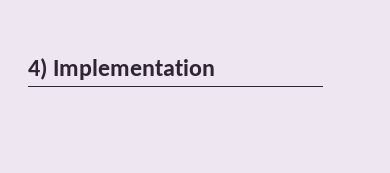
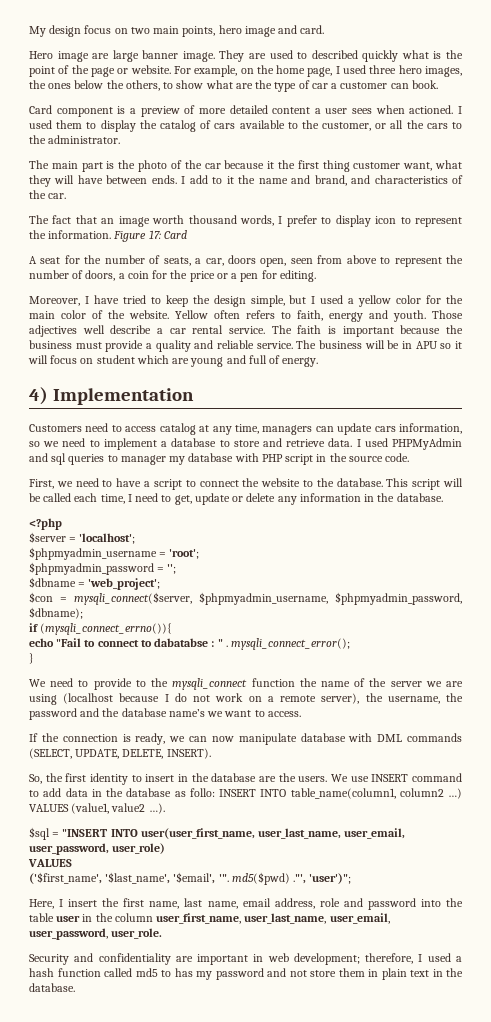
+ My design focus on two main points, hero image and card.
+ Hero image are large banner image. They are used to described quickly what is the point of the page or website. For example, on the home page, I used three hero images, the ones below the others, to show what are the type of car a customer can book.
+ Card component is a preview of more detailed content a user sees when actioned. I used them to display the catalog of cars available to the customer, or all the cars to the administrator.
+ The main part is the photo of the car because it the first thing customer want, what they will have between ends. I add to it the name and brand, and characteristics of the car.
+ The fact that an image worth thousand words, I prefer to display icon to represent the information. Figure 17: Card
+ A seat for the number of seats, a car, doors open, seen from above to represent the number of doors, a coin for the price or a pen for editing.
+ Moreover, I have tried to keep the design simple, but I used a yellow color for the main color of the website. Yellow often refers to faith, energy and youth. Those adjectives well describe a car rental service. The faith is important because the business must provide a quality and reliable service. The business will be in APU so it will focus on student which are young and full of energy.
  4) Implementation
+ Customers need to access catalog at any time, managers can update cars information, so we need to implement a database to store and retrieve data. I used PHPMyAdmin and sql queries to manager my database with PHP script in the source code.
+ First, we need to have a script to connect the website to the database. This script will be called each time, I need to get, update or delete any information in the database.
+ <?php
+ $server = 'localhost';
+ $phpmyadmin_username = 'root';
+ $phpmyadmin_password = '';
+ $dbname = 'web_project';
+ $con = mysqli_connect($server, $phpmyadmin_username, $phpmyadmin_password, $dbname);
+ if (mysqli_connect_errno()){
+ echo "Fail to connect to dabatabse : " . mysqli_connect_error();
+ }
+ We need to provide to the mysqli_connect function the name of the server we are using (localhost because I do not work on a remote server), the username, the password and the database name’s we want to access.
+ If the connection is ready, we can now manipulate database with DML commands (SELECT, UPDATE, DELETE, INSERT).
+ So, the first identity to insert in the database are the users. We use INSERT command to add data in the database as follo: INSERT INTO table_name(column1, column2 …) VALUES (value1, value2 …).
+ $sql = "INSERT INTO user(user_first_name, user_last_name, user_email, user_password, user_role)
+ VALUES
+ ('$first_name', '$last_name', '$email', '". md5($pwd) ."', 'user')";
+ Here, I insert the first name, last name, email address, role and password into the table user in the column user_first_name, user_last_name, user_email, user_password, user_role.
+ Security and confidentiality are important in web development; therefore, I used a hash function called md5 to has my password and not store them in plain text in the database.

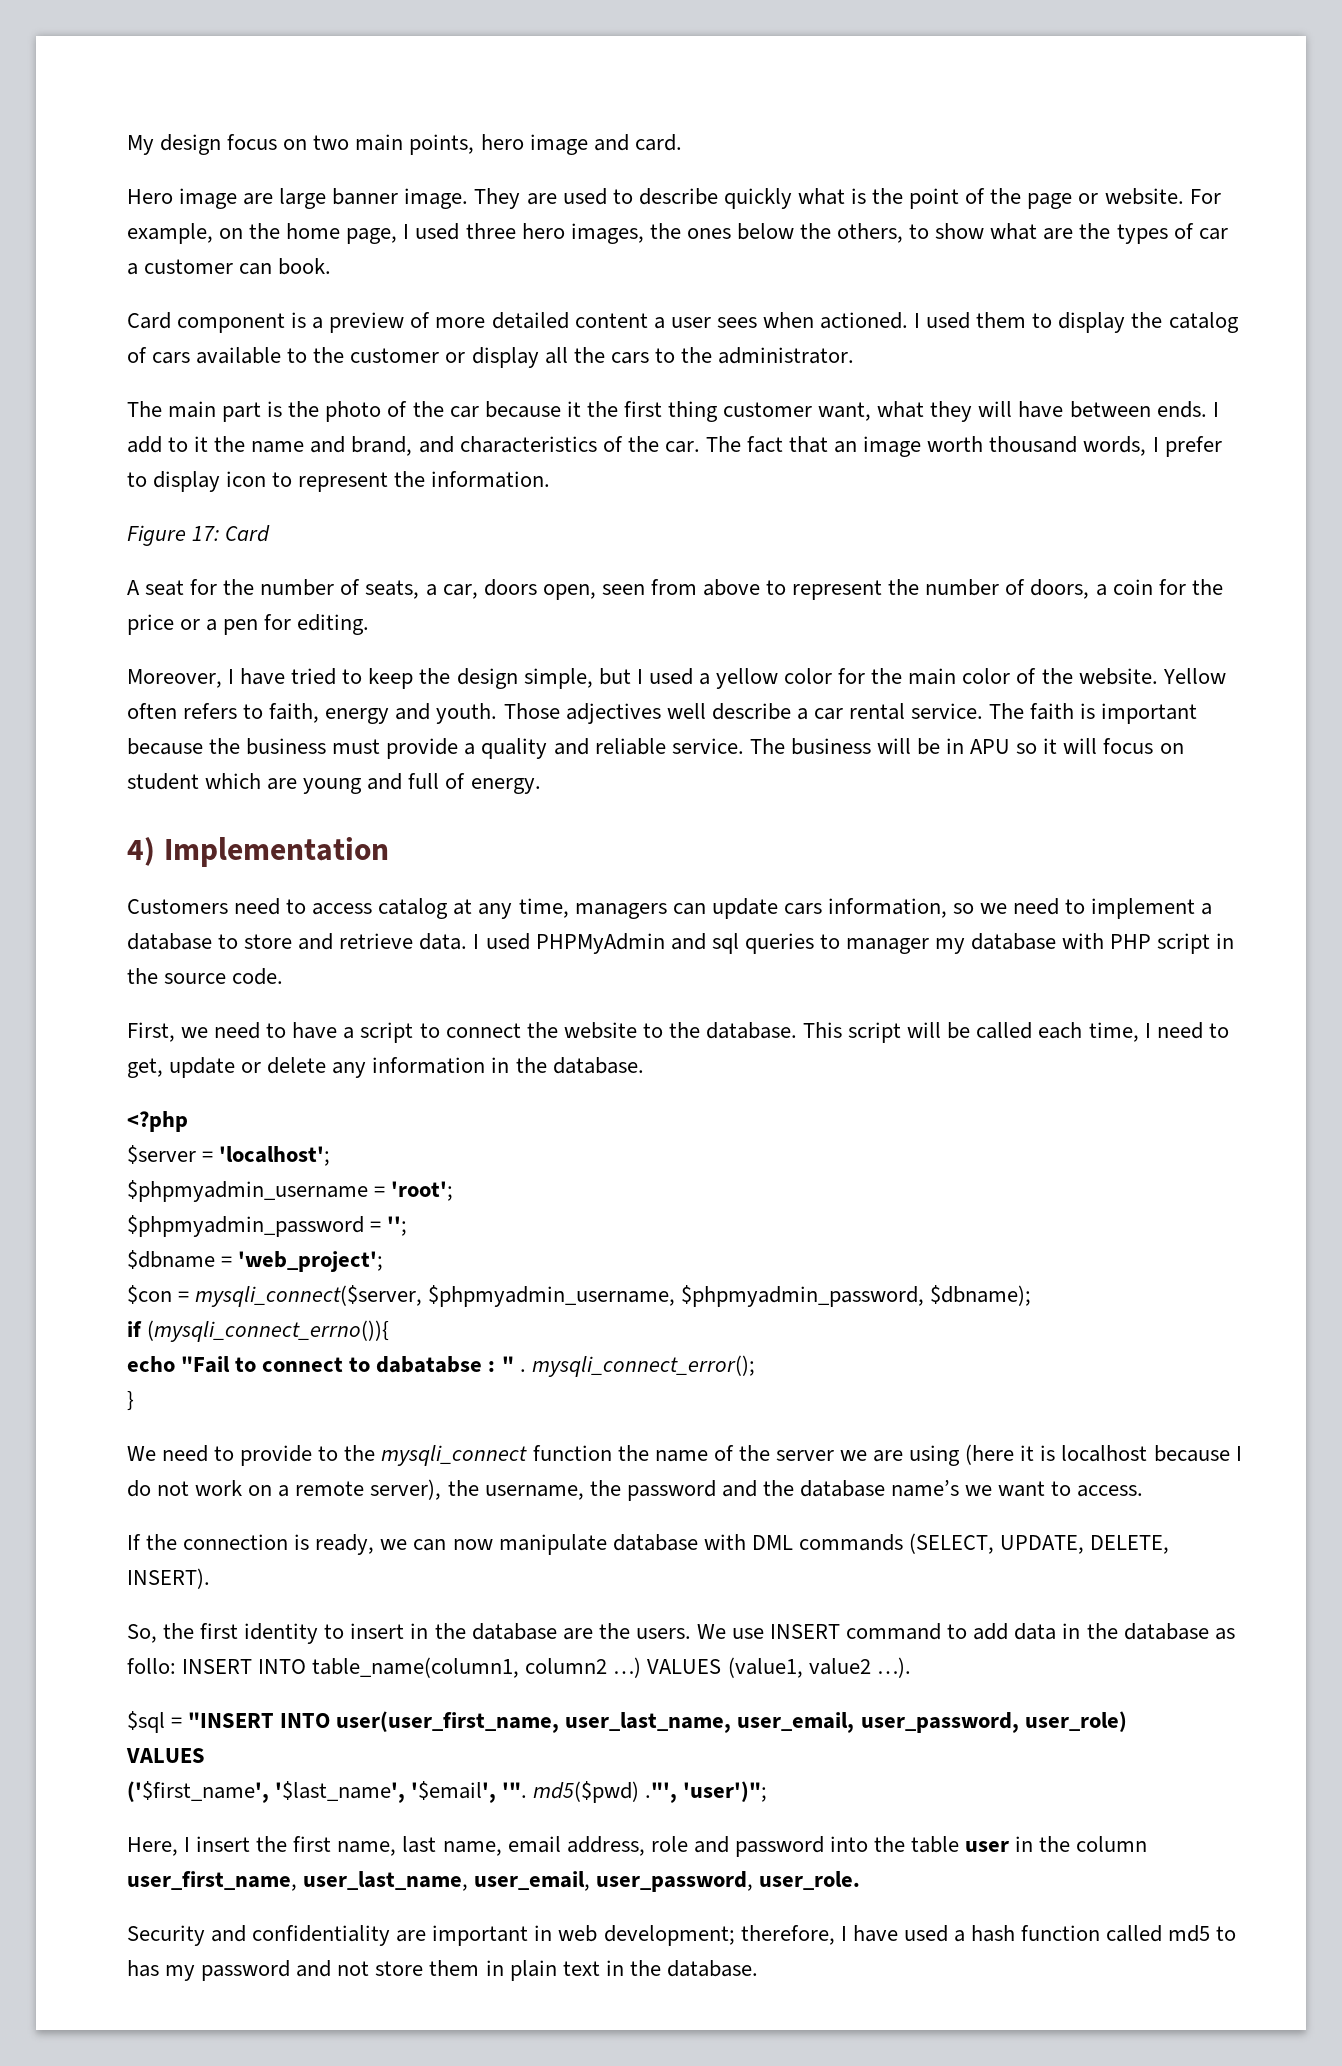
- They are used to described quickly what is the point of the page or website.
+ They are used to describe quickly what is the point of the page or website.
- For example, on the home page, I used three hero images, the ones below the others, to show what are the type of car a customer can book.
+ For example, on the home page, I used three hero images, the ones below the others, to show what are the types of car a customer can book.
- I used them to display the catalog of cars available to the customer, or all the cars to the administrator.
+ I used them to display the catalog of cars available to the customer or display all the cars to the administrator.
- I add to it the name and brand, and characteristics of the car.
- The fact that an image worth thousand words, I prefer to display icon to represent the information. Figure 17: Card
+ I add to it the name and brand, and characteristics of the car. The fact that an image worth thousand words, I prefer to display icon to represent the information.
+ Figure 17: Card
- We need to provide to the mysqli_connect function the name of the server we are using (localhost because I do not work on a remote server), the username, the password and the database name’s we want to access.
+ We need to provide to the mysqli_connect function the name of the server we are using (here it is localhost because I do not work on a remote server), the username, the password and the database name’s we want to access.
- Security and confidentiality are important in web development; therefore, I used a hash function called md5 to has my password and not store them in plain text in the database.
+ Security and confidentiality are important in web development; therefore, I have used a hash function called md5 to has my password and not store them in plain text in the database.

